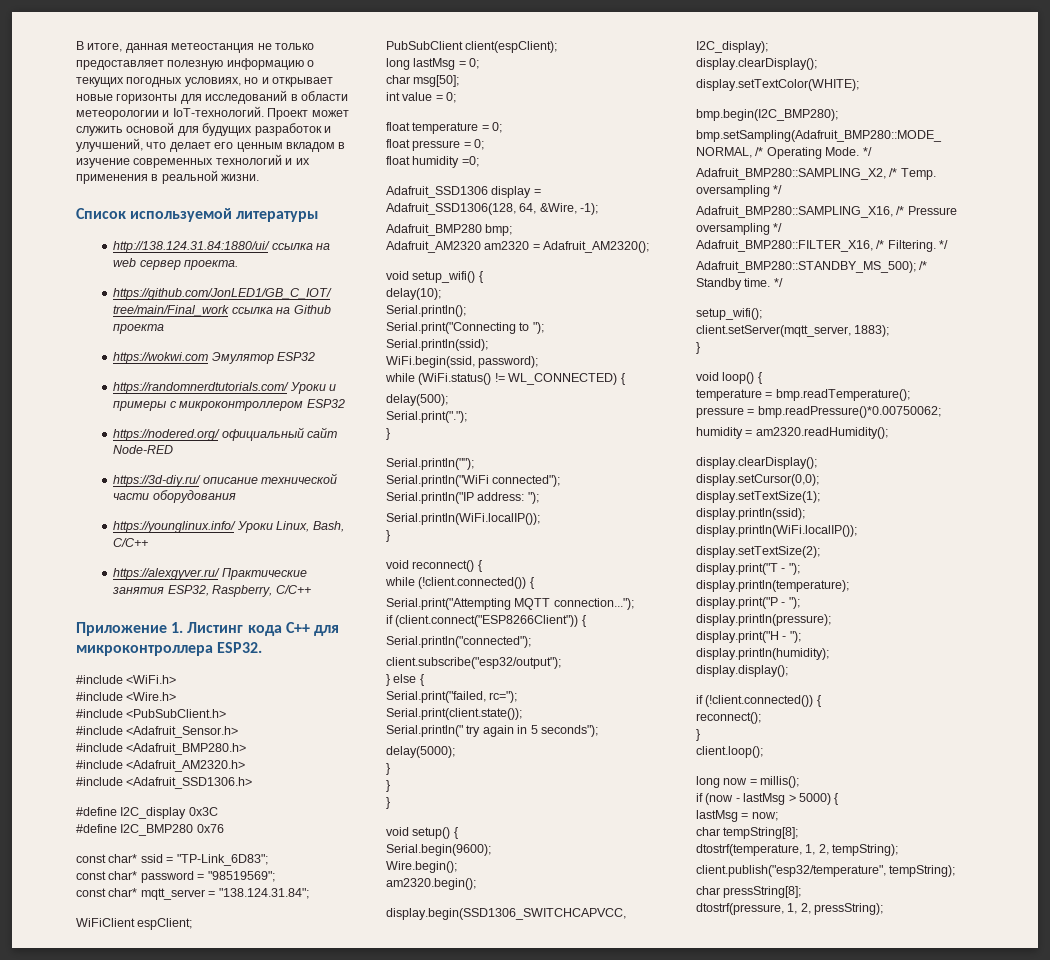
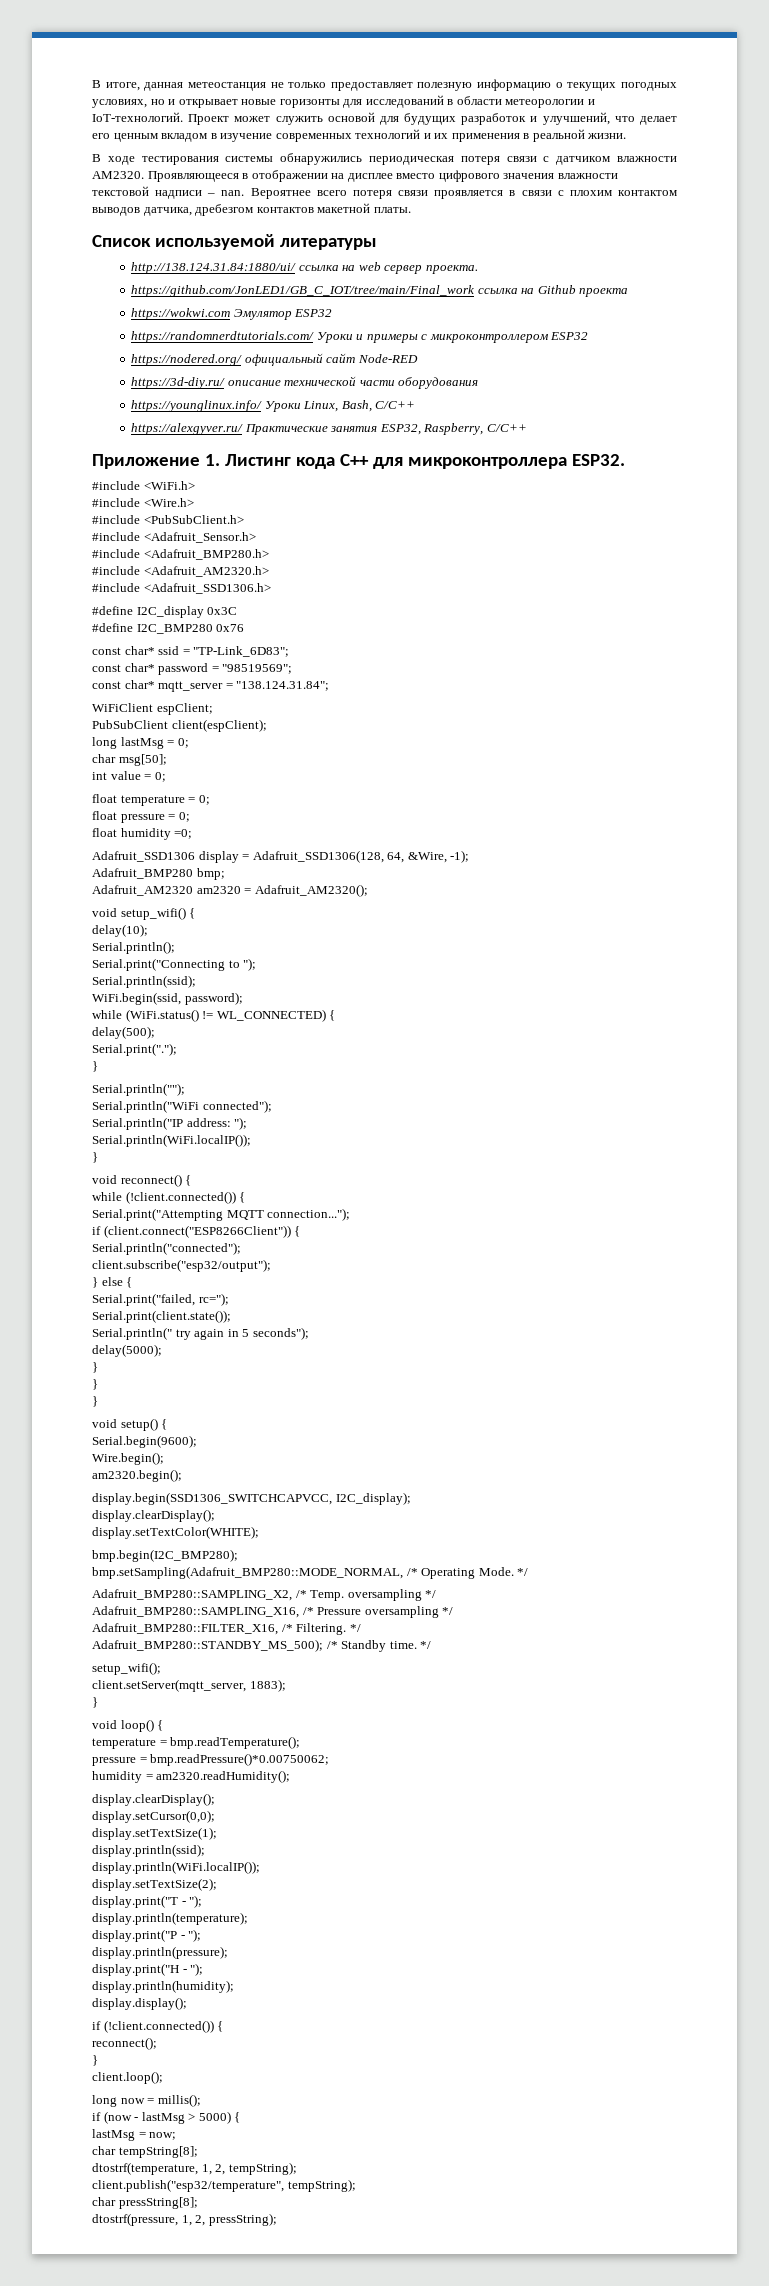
+ В ходе тестирования системы обнаружились периодическая потеря связи с датчиком влажности AM2320. Проявляющееся в отображении на дисплее вместо цифрового значения влажности текстовой надписи – nan. Вероятнее всего потеря связи проявляется в связи с плохим контактом выводов датчика, дребезгом контактов макетной платы.

